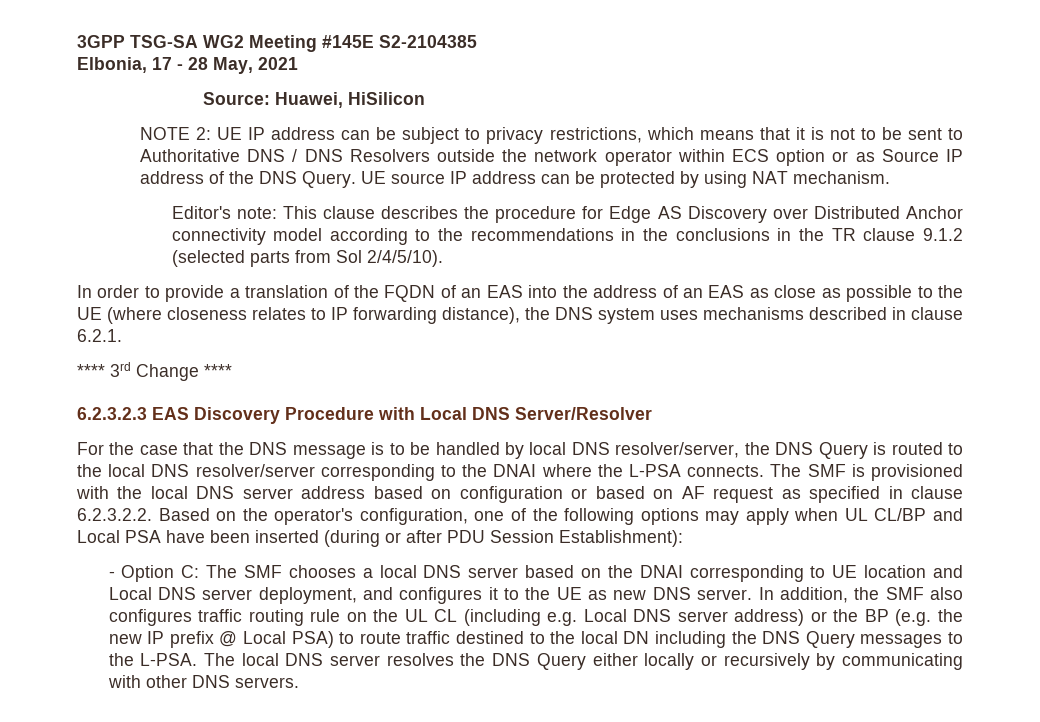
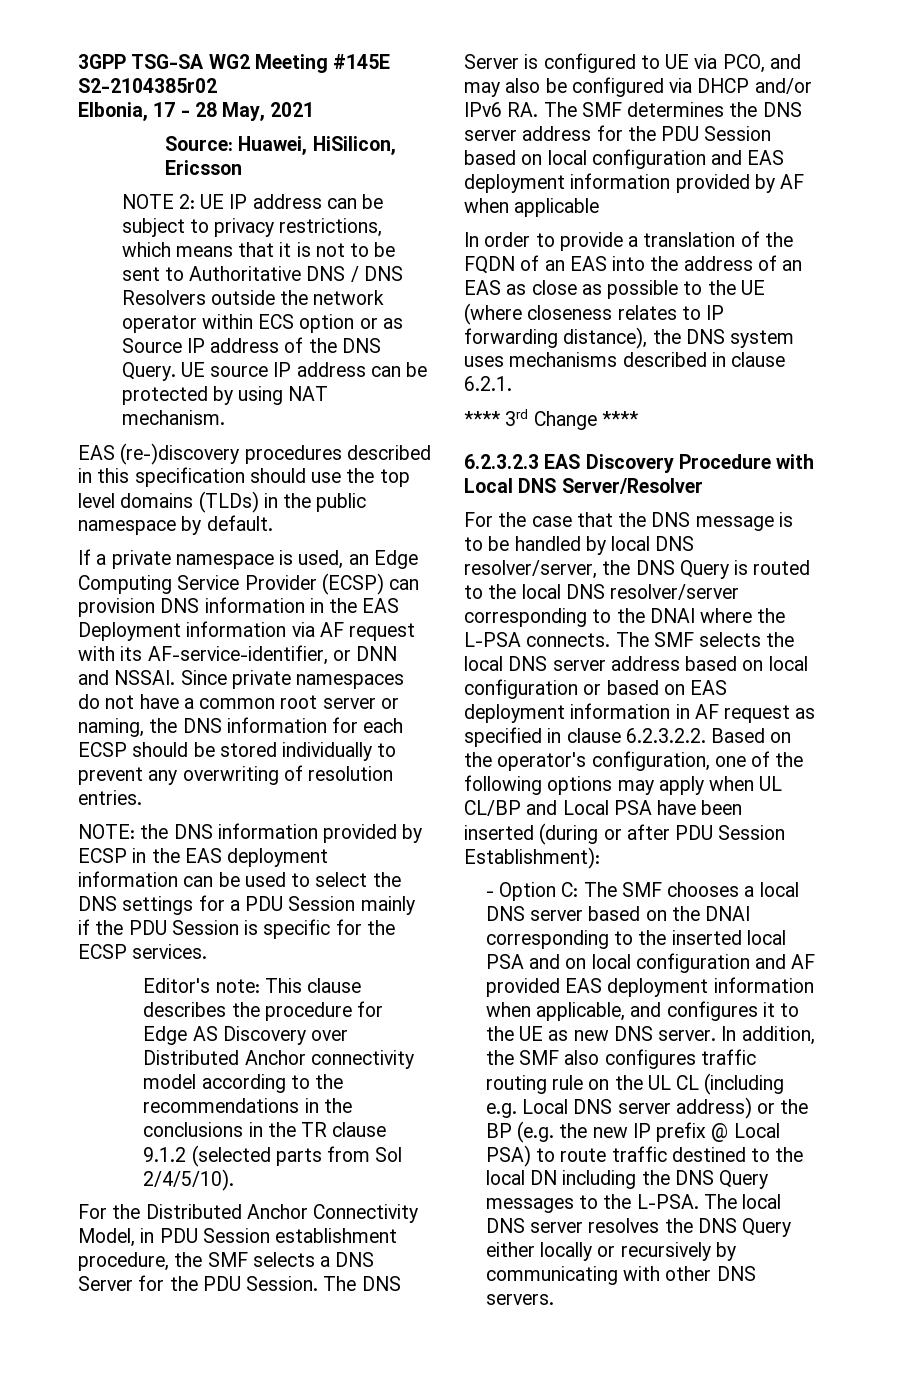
- 3GPP TSG-SA WG2 Meeting #145E S2-2104385
+ 3GPP TSG-SA WG2 Meeting #145E S2-2104385r02
- Source: Huawei, HiSilicon
+ Source: Huawei, HiSilicon, Ericsson
+ EAS (re-)discovery procedures described in this specification should use the top level domains (TLDs) in the public namespace by default.
+ If a private namespace is used, an Edge Computing Service Provider (ECSP) can provision DNS information in the EAS Deployment information via AF request with its AF-service-identifier, or DNN and NSSAI. Since private namespaces do not have a common root server or naming, the DNS information for each ECSP should be stored individually to prevent any overwriting of resolution entries.
+ NOTE: the DNS information provided by ECSP in the EAS deployment information can be used to select the DNS settings for a PDU Session mainly if the PDU Session is specific for the ECSP services.
+ For the Distributed Anchor Connectivity Model, in PDU Session establishment procedure, the SMF selects a DNS Server for the PDU Session. The DNS Server is configured to UE via PCO, and may also be configured via DHCP and/or IPv6 RA. The SMF determines the DNS server address for the PDU Session based on local configuration and EAS deployment information provided by AF when applicable
- The SMF is provisioned with the local DNS server address based on configuration or based on AF request as specified in clause 6.2.3.2.2. Based on the operator's configuration, one of the following options may apply when UL CL/BP and Local PSA have been inserted (during or after PDU Session Establishment):
+ The SMF selects the local DNS server address based on local configuration or based on EAS deployment information in AF request as specified in clause 6.2.3.2.2. Based on the operator's configuration, one of the following options may apply when UL CL/BP and Local PSA have been inserted (during or after PDU Session Establishment):
- - Option C: The SMF chooses a local DNS server based on the DNAI corresponding to UE location and Local DNS server deployment, and configures it to the UE as new DNS server.
+ - Option C: The SMF chooses a local DNS server based on the DNAI corresponding to the inserted local PSA and on local configuration and AF provided EAS deployment information when applicable, and configures it to the UE as new DNS server.

